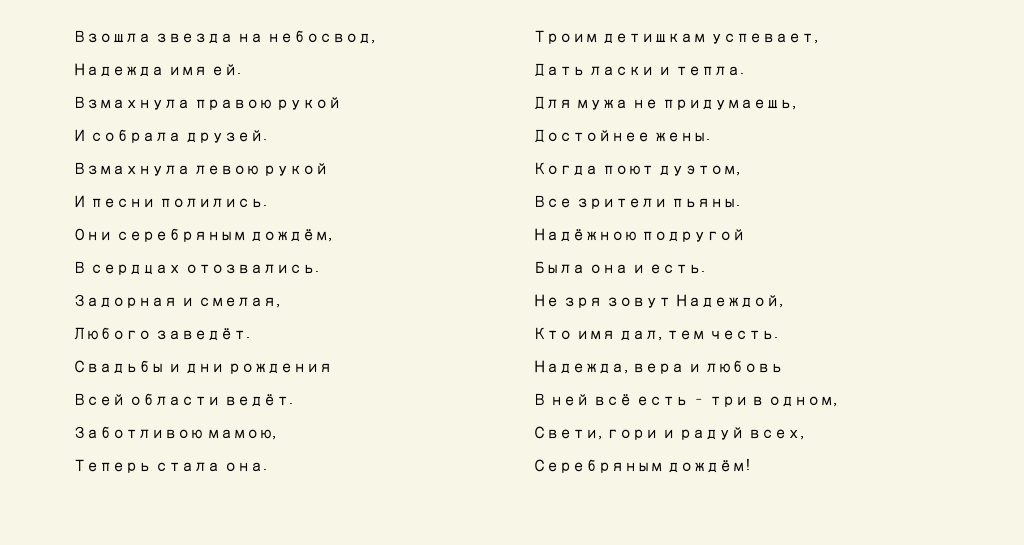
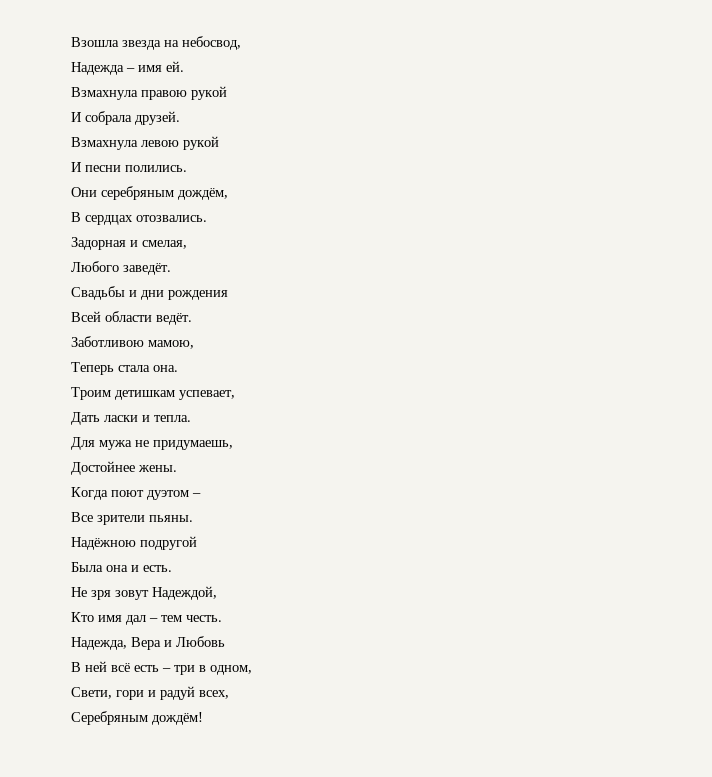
- Надежда имя ей.
+ Надежда – имя ей.
- Когда поют дуэтом,
+ Когда поют дуэтом –
- Кто имя дал, тем честь.
+ Кто имя дал – тем честь.
- Надежда, вера и любовь
+ Надежда, Вера и Любовь

